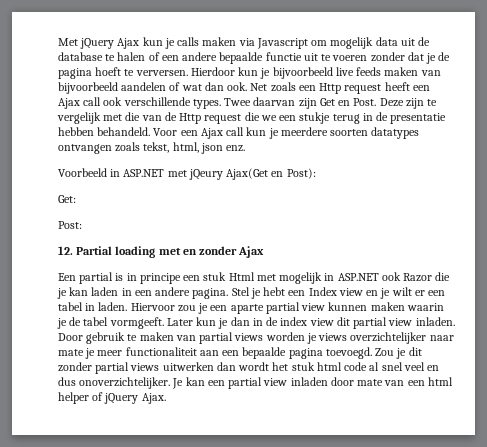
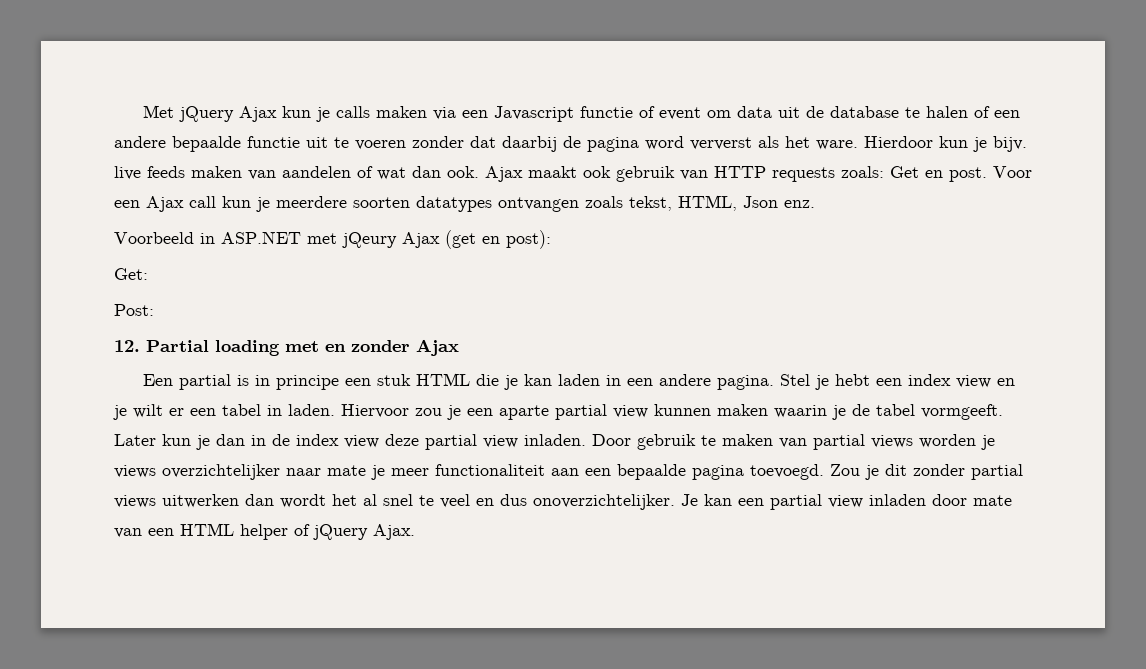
- Met jQuery Ajax kun je calls maken via Javascript om mogelijk data uit de database te halen of een andere bepaalde functie uit te voeren zonder dat je de pagina hoeft te verversen.
+ Met jQuery Ajax kun je calls maken via een Javascript functie of event om data uit de database te halen of een andere bepaalde functie uit te voeren zonder dat daarbij de pagina word ververst als het ware.
- Hierdoor kun je bijvoorbeeld live feeds maken van bijvoorbeeld aandelen of wat dan ook.
+ Hierdoor kun je bijv. live feeds maken van aandelen of wat dan ook.
- Net zoals een Http request heeft een Ajax call ook verschillende types. Twee daarvan zijn Get en Post. Deze zijn te vergelijk met die van de Http request die we een stukje terug in de presentatie hebben behandeld.
+ Ajax maakt ook gebruik van HTTP requests zoals: Get en post.
- Voor een Ajax call kun je meerdere soorten datatypes ontvangen zoals tekst, html, json enz.
+ Voor een Ajax call kun je meerdere soorten datatypes ontvangen zoals tekst, HTML, Json enz.
- Voorbeeld in ASP.NET met jQeury Ajax(Get en Post):
+ Voorbeeld in ASP.NET met jQeury Ajax (get en post):
- Een partial is in principe een stuk Html met mogelijk in ASP.NET ook Razor die je kan laden in een andere pagina.
+ Een partial is in principe een stuk HTML die je kan laden in een andere pagina.
- Stel je hebt een Index view en je wilt er een tabel in laden.
+ Stel je hebt een index view en je wilt er een tabel in laden.
- Later kun je dan in de index view dit partial view inladen.
+ Later kun je dan in de index view deze partial view inladen.
- Zou je dit zonder partial views uitwerken dan wordt het stuk html code al snel veel en dus onoverzichtelijker.
+ Zou je dit zonder partial views uitwerken dan wordt het al snel te veel en dus onoverzichtelijker.
- Je kan een partial view inladen door mate van een html helper of jQuery Ajax.
+ Je kan een partial view inladen door mate van een HTML helper of jQuery Ajax.

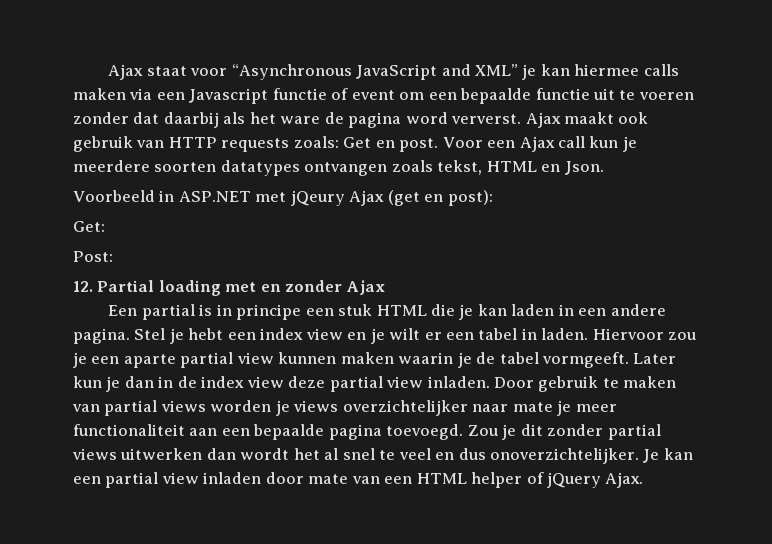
- Met jQuery Ajax kun je calls maken via een Javascript functie of event om data uit de database te halen of een andere bepaalde functie uit te voeren zonder dat daarbij de pagina word ververst als het ware. Hierdoor kun je bijv. live feeds maken van aandelen of wat dan ook.
+ Ajax staat voor “Asynchronous JavaScript and XML” je kan hiermee calls maken via een Javascript functie of event om een bepaalde functie uit te voeren zonder dat daarbij als het ware de pagina word ververst.
- Voor een Ajax call kun je meerdere soorten datatypes ontvangen zoals tekst, HTML, Json enz.
+ Voor een Ajax call kun je meerdere soorten datatypes ontvangen zoals tekst, HTML en Json.

